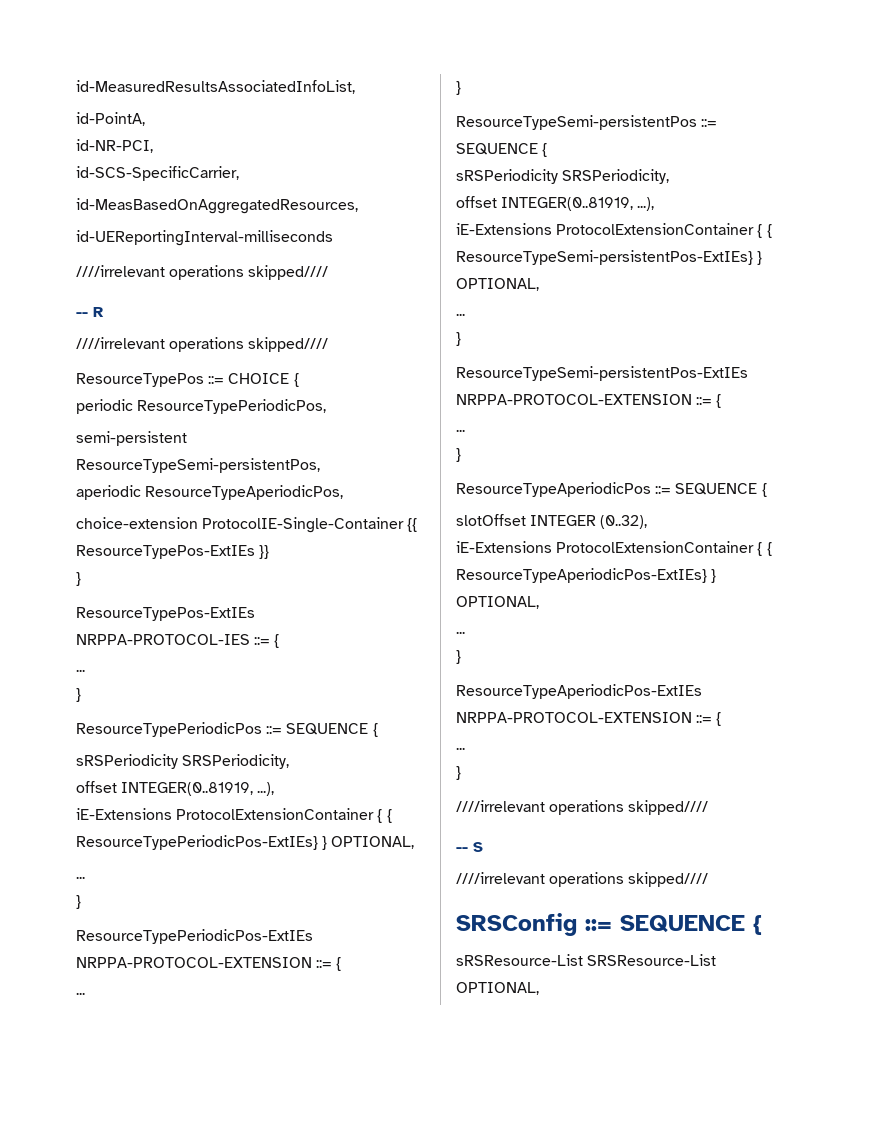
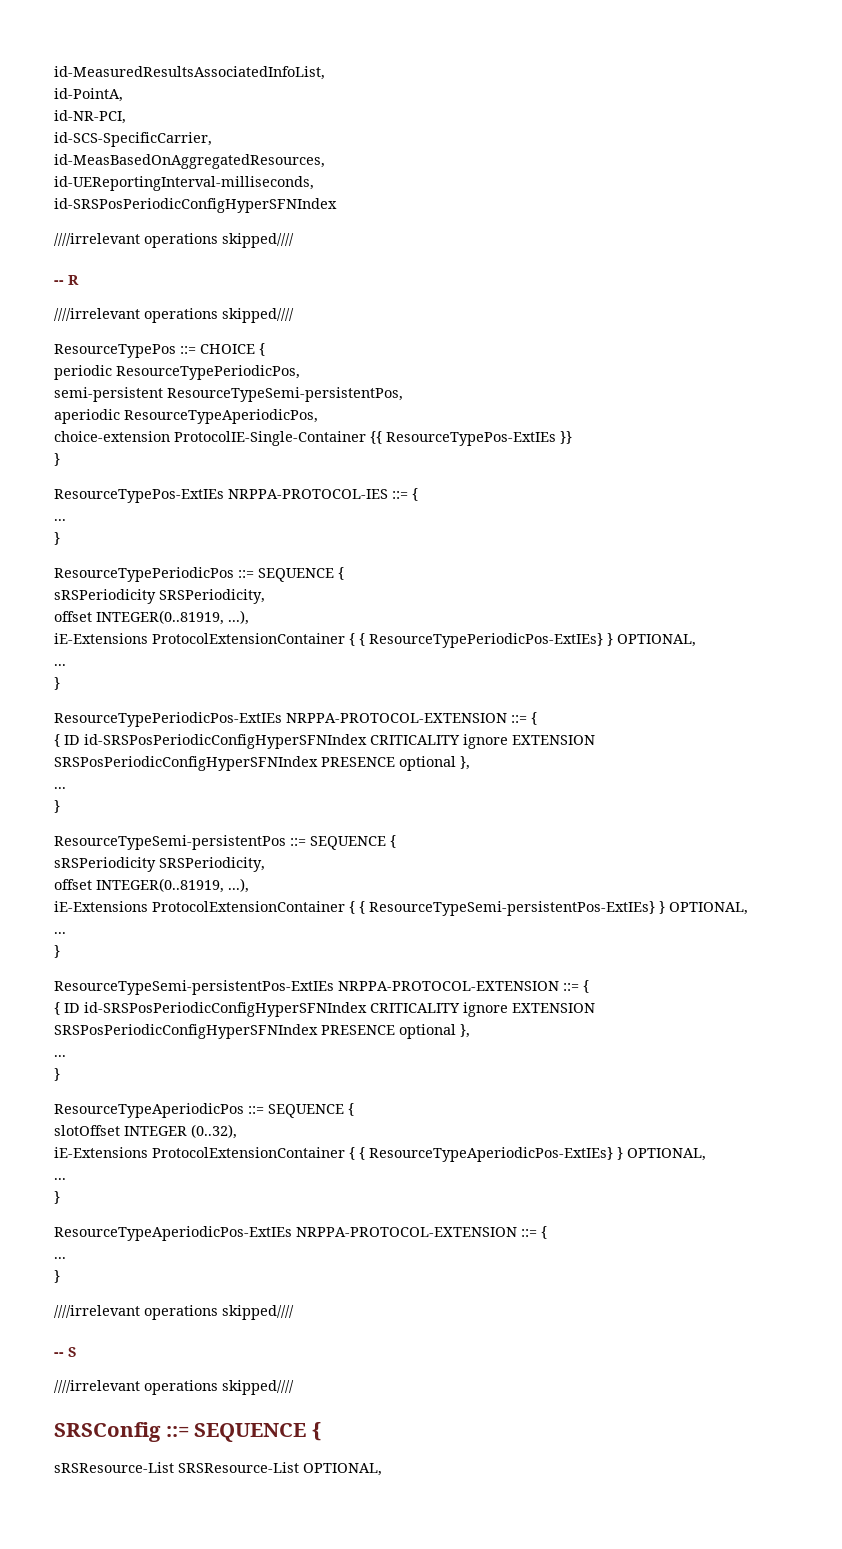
- id-UEReportingInterval-milliseconds
+ id-UEReportingInterval-milliseconds,
+ id-SRSPosPeriodicConfigHyperSFNIndex
  ResourceTypePeriodicPos-ExtIEs NRPPA-PROTOCOL-EXTENSION ::= {
+ { ID id-SRSPosPeriodicConfigHyperSFNIndex CRITICALITY ignore EXTENSION SRSPosPeriodicConfigHyperSFNIndex PRESENCE optional },
  ResourceTypeSemi-persistentPos-ExtIEs NRPPA-PROTOCOL-EXTENSION ::= {
+ { ID id-SRSPosPeriodicConfigHyperSFNIndex CRITICALITY ignore EXTENSION SRSPosPeriodicConfigHyperSFNIndex PRESENCE optional },

